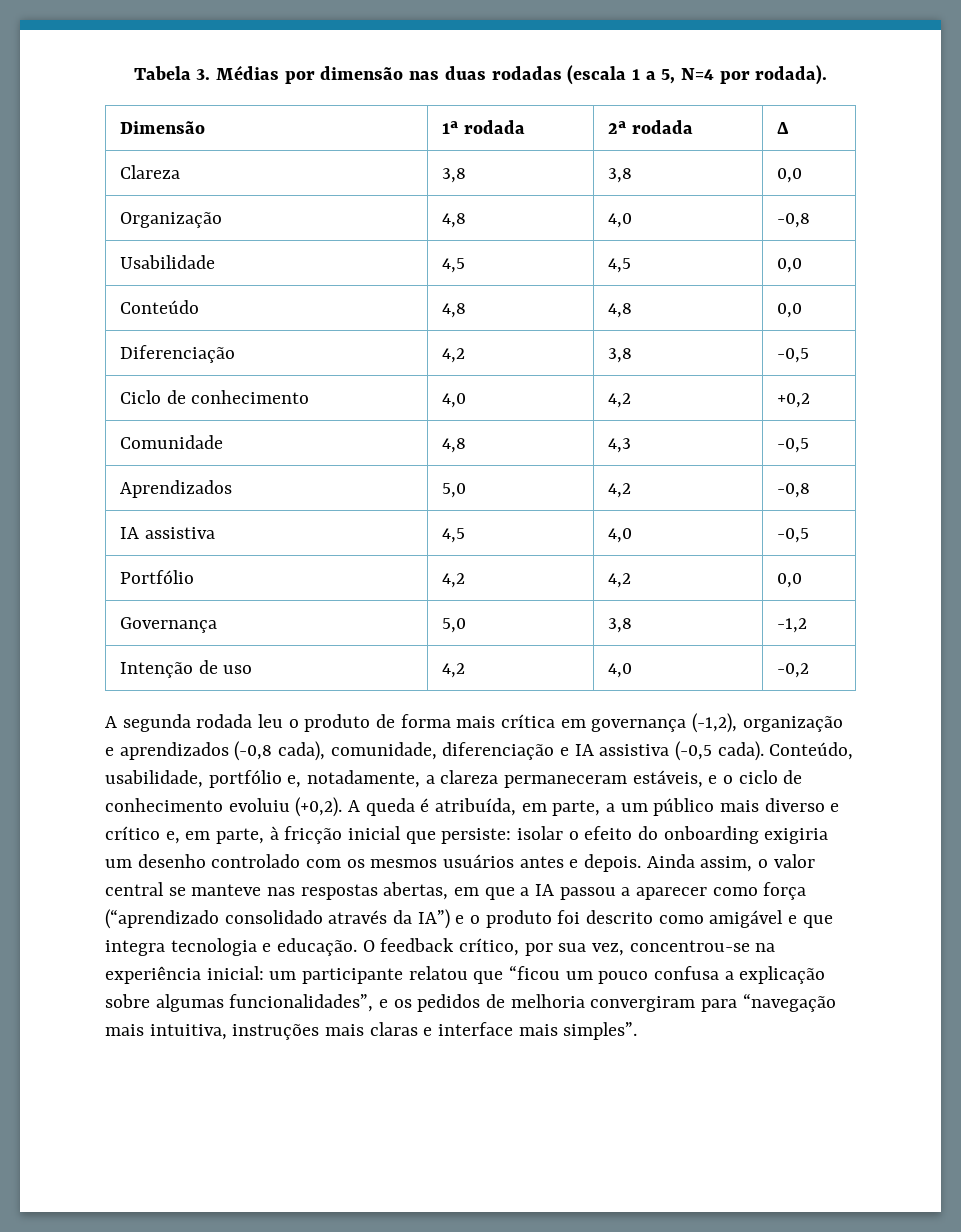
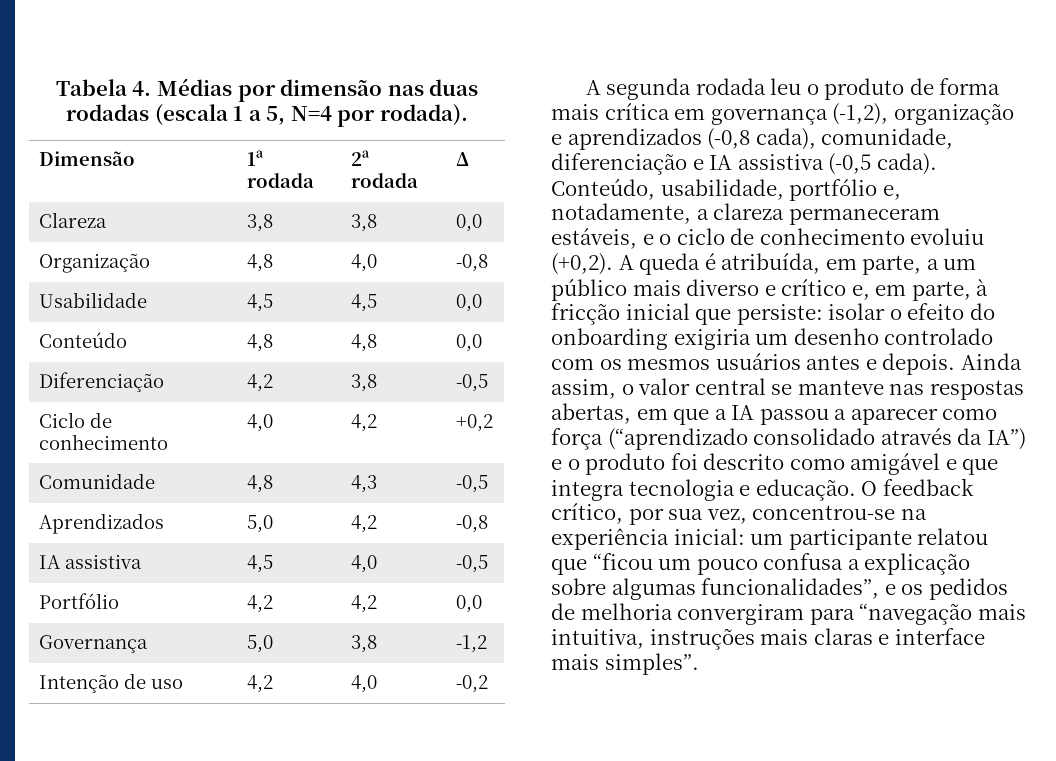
- Tabela 3. Médias por dimensão nas duas rodadas (escala 1 a 5, N=4 por rodada).
+ Tabela 4. Médias por dimensão nas duas rodadas (escala 1 a 5, N=4 por rodada).

